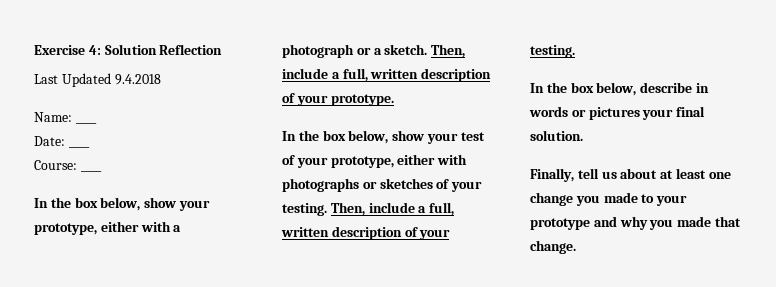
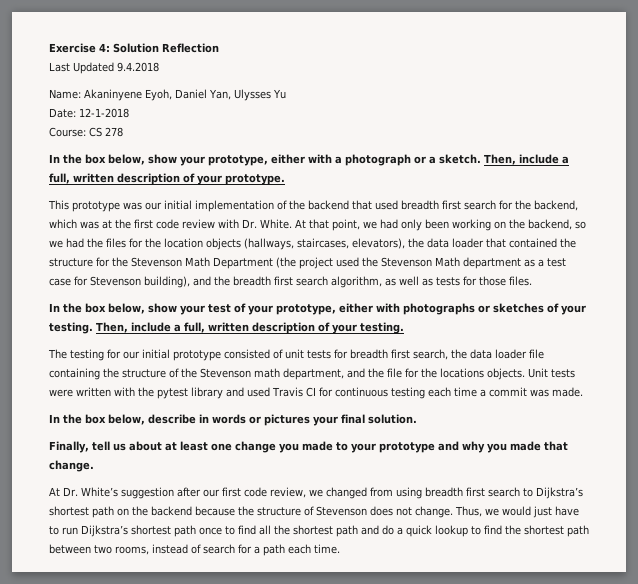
- Name: ____
+ Name: Akaninyene Eyoh, Daniel Yan, Ulysses Yu
- Date: ____
+ Date: 12-1-2018
- Course: ____
+ Course: CS 278
+ This prototype was our initial implementation of the backend that used breadth first search for the backend, which was at the first code review with Dr. White. At that point, we had only been working on the backend, so we had the files for the location objects (hallways, staircases, elevators), the data loader that contained the structure for the Stevenson Math Department (the project used the Stevenson Math department as a test case for Stevenson building), and the breadth first search algorithm, as well as tests for those files.
+ The testing for our initial prototype consisted of unit tests for breadth first search, the data loader file containing the structure of the Stevenson math department, and the file for the locations objects. Unit tests were written with the pytest library and used Travis CI for continuous testing each time a commit was made.
+ At Dr. White’s suggestion after our first code review, we changed from using breadth first search to Dijkstra’s shortest path on the backend because the structure of Stevenson does not change. Thus, we would just have to run Dijkstra’s shortest path once to find all the shortest path and do a quick lookup to find the shortest path between two rooms, instead of search for a path each time.

